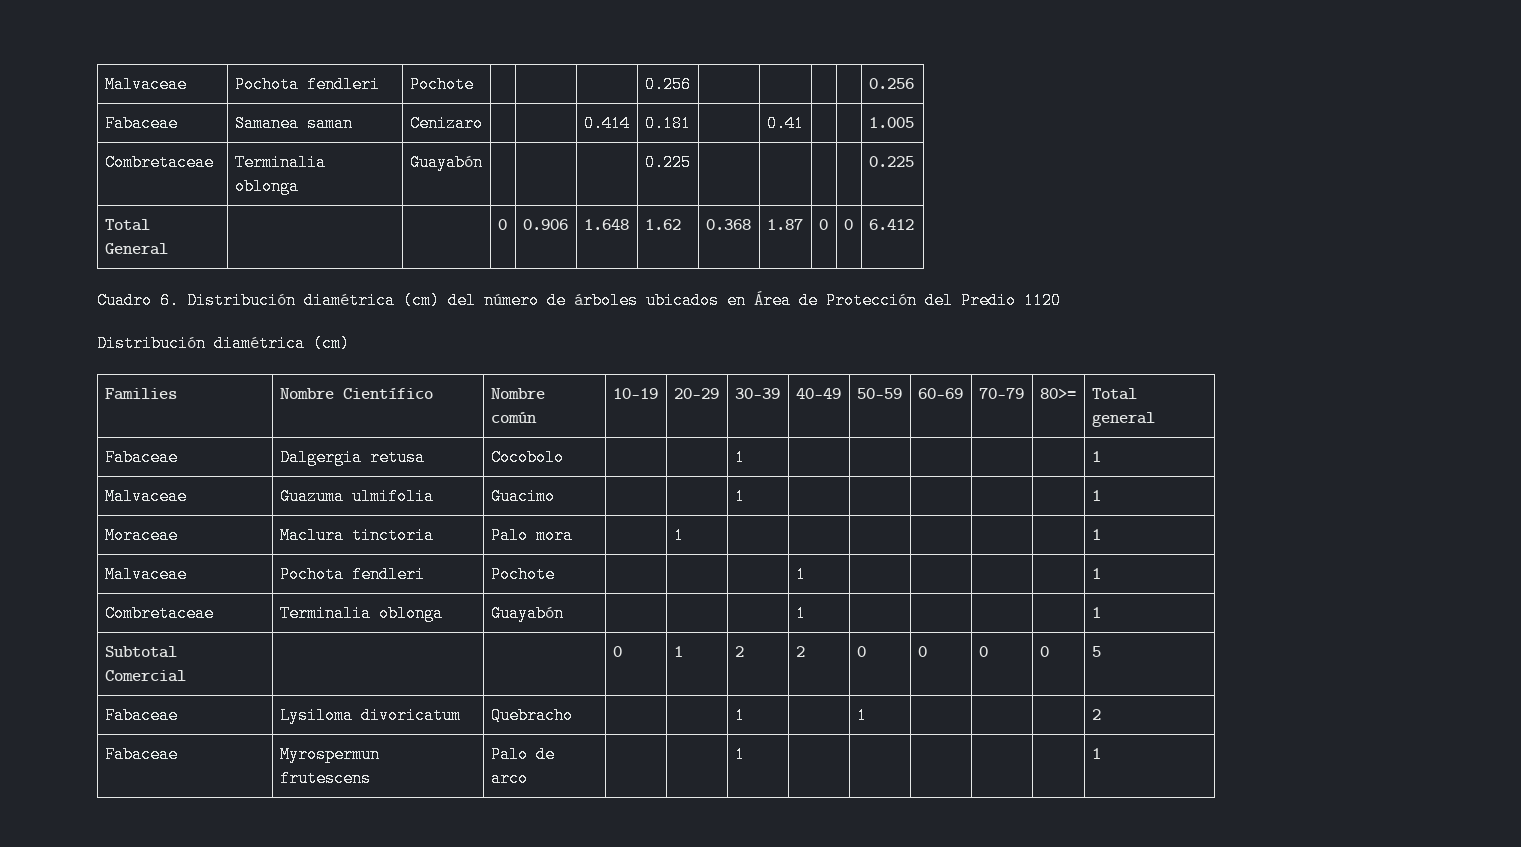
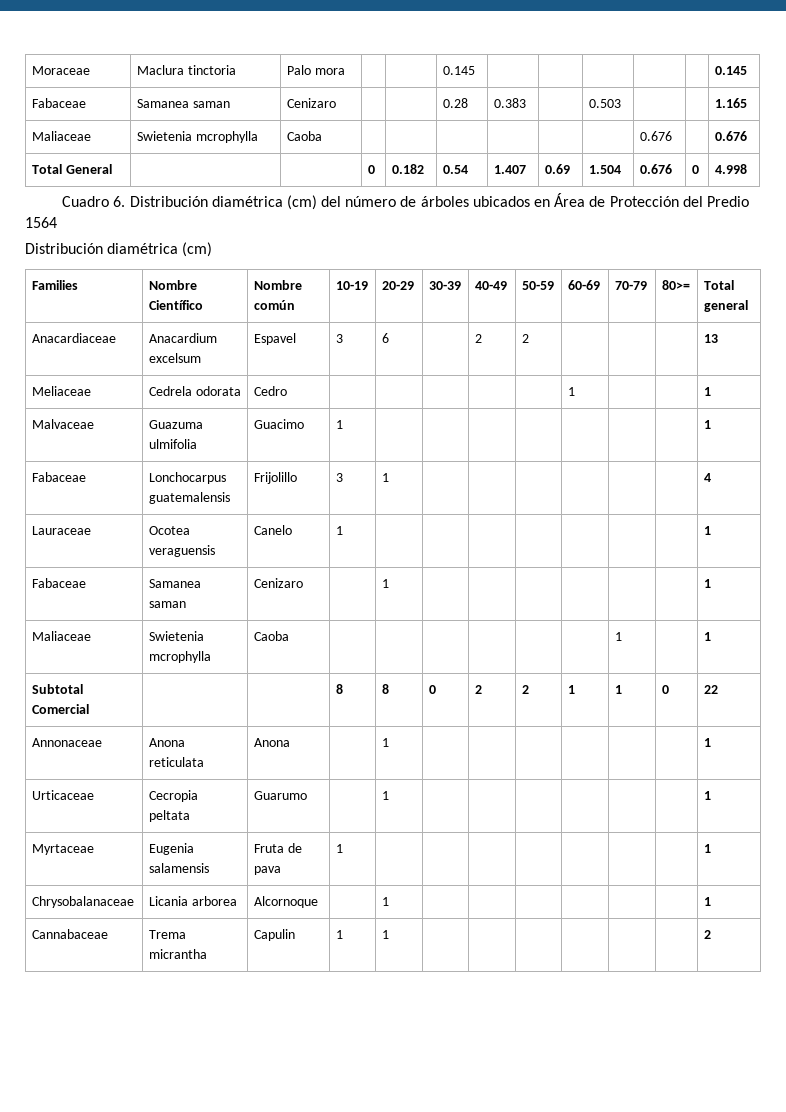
- Malvaceae | Pochota fendleri | Pochote | | | | 0.256 | | | | | 0.256
- Fabaceae | Samanea saman | Cenizaro | | | 0.414 | 0.181 | | 0.41 | | | 1.005
- Combretaceae | Terminalia oblonga | Guayabón | | | | 0.225 | | | | | 0.225
- Total General | | | 0 | 0.906 | 1.648 | 1.62 | 0.368 | 1.87 | 0 | 0 | 6.412
+ Moraceae | Maclura tinctoria | Palo mora | | | 0.145 | | | | | | 0.145
+ Fabaceae | Samanea saman | Cenizaro | | | 0.28 | 0.383 | | 0.503 | | | 1.165
+ Maliaceae | Swietenia mcrophylla | Caoba | | | | | | | 0.676 | | 0.676
+ Total General | | | 0 | 0.182 | 0.54 | 1.407 | 0.69 | 1.504 | 0.676 | 0 | 4.998
- Cuadro 6. Distribución diamétrica (cm) del número de árboles ubicados en Área de Protección del Predio 1120
+ Cuadro 6. Distribución diamétrica (cm) del número de árboles ubicados en Área de Protección del Predio 1564
- Fabaceae | Dalgergia retusa | Cocobolo | | | 1 | | | | | | 1
+ Anacardiaceae | Anacardium excelsum | Espavel | 3 | 6 | | 2 | 2 | | | | 13
+ Meliaceae | Cedrela odorata | Cedro | | | | | | 1 | | | 1
- Malvaceae | Guazuma ulmifolia | Guacimo | | | 1 | | | | | | 1
- Moraceae | Maclura tinctoria | Palo mora | | 1 | | | | | | | 1
- Malvaceae | Pochota fendleri | Pochote | | | | 1 | | | | | 1
- Combretaceae | Terminalia oblonga | Guayabón | | | | 1 | | | | | 1
+ Malvaceae | Guazuma ulmifolia | Guacimo | 1 | | | | | | | | 1
+ Fabaceae | Lonchocarpus guatemalensis | Frijolillo | 3 | 1 | | | | | | | 4
+ Lauraceae | Ocotea veraguensis | Canelo | 1 | | | | | | | | 1
+ Fabaceae | Samanea saman | Cenizaro | | 1 | | | | | | | 1
+ Maliaceae | Swietenia mcrophylla | Caoba | | | | | | | 1 | | 1
- Subtotal Comercial | | | 0 | 1 | 2 | 2 | 0 | 0 | 0 | 0 | 5
- Fabaceae | Lysiloma divoricatum | Quebracho | | | 1 | | 1 | | | | 2
- Fabaceae | Myrospermun frutescens | Palo de arco | | | 1 | | | | | | 1
+ Subtotal Comercial | | | 8 | 8 | 0 | 2 | 2 | 1 | 1 | 0 | 22
+ Annonaceae | Anona reticulata | Anona | | 1 | | | | | | | 1
+ Urticaceae | Cecropia peltata | Guarumo | | 1 | | | | | | | 1
+ Myrtaceae | Eugenia salamensis | Fruta de pava | 1 | | | | | | | | 1
+ Chrysobalanaceae | Licania arborea | Alcornoque | | 1 | | | | | | | 1
+ Cannabaceae | Trema micrantha | Capulin | 1 | 1 | | | | | | | 2

